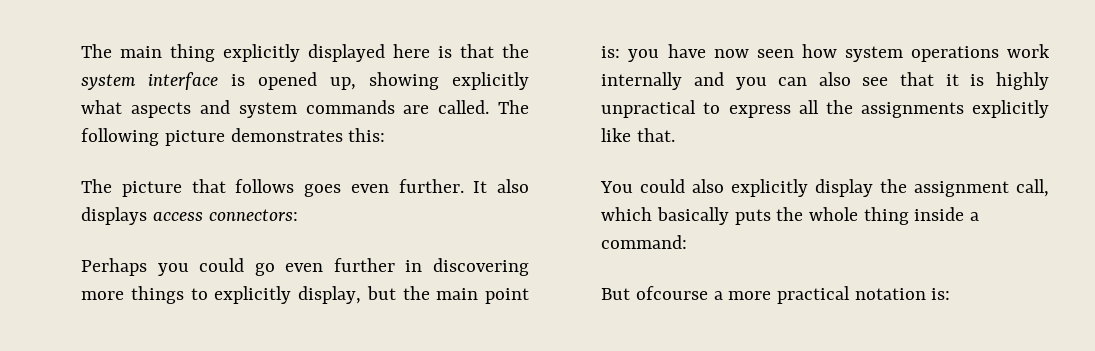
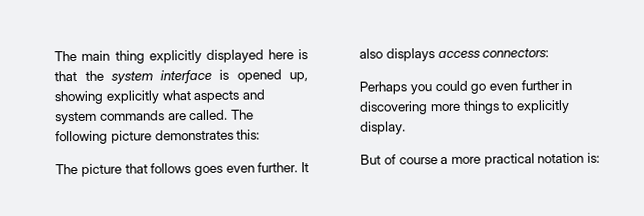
- Perhaps you could go even further in discovering more things to explicitly display, but the main point is: you have now seen how system operations work internally and you can also see that it is highly unpractical to express all the assignments explicitly like that.
- You could also explicitly display the assignment call, which basically puts the whole thing inside a command:
+ Perhaps you could go even further in discovering more things to explicitly display.
- But ofcourse a more practical notation is:
+ But of course a more practical notation is:

